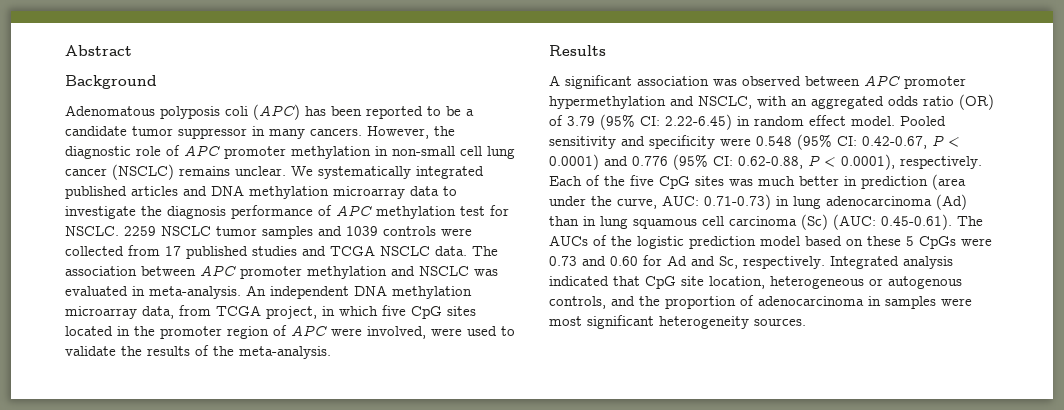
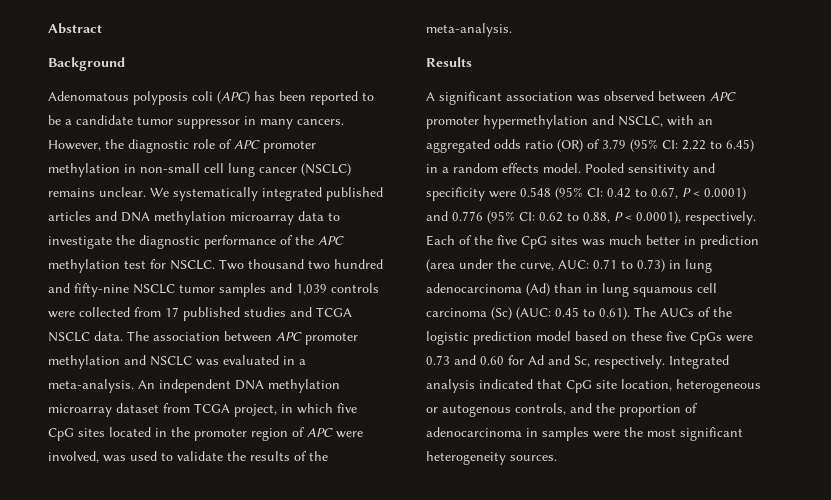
- We systematically integrated published articles and DNA methylation microarray data to investigate the diagnosis performance of APC methylation test for NSCLC.
+ We systematically integrated published articles and DNA methylation microarray data to investigate the diagnostic performance of the APC methylation test for NSCLC.
- 2259 NSCLC tumor samples and 1039 controls were collected from 17 published studies and TCGA NSCLC data.
+ Two thousand two hundred and fifty-nine NSCLC tumor samples and 1,039 controls were collected from 17 published studies and TCGA NSCLC data.
- The association between APC promoter methylation and NSCLC was evaluated in meta-analysis.
+ The association between APC promoter methylation and NSCLC was evaluated in a meta-analysis.
- An independent DNA methylation microarray data, from TCGA project, in which five CpG sites located in the promoter region of APC were involved, were used to validate the results of the meta-analysis.
+ An independent DNA methylation microarray dataset from TCGA project, in which five CpG sites located in the promoter region of APC were involved, was used to validate the results of the meta-analysis.
- A significant association was observed between APC promoter hypermethylation and NSCLC, with an aggregated odds ratio (OR) of 3.79 (95% CI: 2.22-6.45) in random effect model.
+ A significant association was observed between APC promoter hypermethylation and NSCLC, with an aggregated odds ratio (OR) of 3.79 (95% CI: 2.22 to 6.45) in a random effects model.
- Pooled sensitivity and specificity were 0.548 (95% CI: 0.42-0.67, P < 0.0001) and 0.776 (95% CI: 0.62-0.88, P < 0.0001), respectively.
+ Pooled sensitivity and specificity were 0.548 (95% CI: 0.42 to 0.67, P < 0.0001) and 0.776 (95% CI: 0.62 to 0.88, P < 0.0001), respectively.
- Each of the five CpG sites was much better in prediction (area under the curve, AUC: 0.71-0.73) in lung adenocarcinoma (Ad) than in lung squamous cell carcinoma (Sc) (AUC: 0.45-0.61). The AUCs of the logistic prediction model based on these 5 CpGs were 0.73 and 0.60 for Ad and Sc, respectively.
+ Each of the five CpG sites was much better in prediction (area under the curve, AUC: 0.71 to 0.73) in lung adenocarcinoma (Ad) than in lung squamous cell carcinoma (Sc) (AUC: 0.45 to 0.61). The AUCs of the logistic prediction model based on these five CpGs were 0.73 and 0.60 for Ad and Sc, respectively.
- Integrated analysis indicated that CpG site location, heterogeneous or autogenous controls, and the proportion of adenocarcinoma in samples were most significant heterogeneity sources.
+ Integrated analysis indicated that CpG site location, heterogeneous or autogenous controls, and the proportion of adenocarcinoma in samples were the most significant heterogeneity sources.

